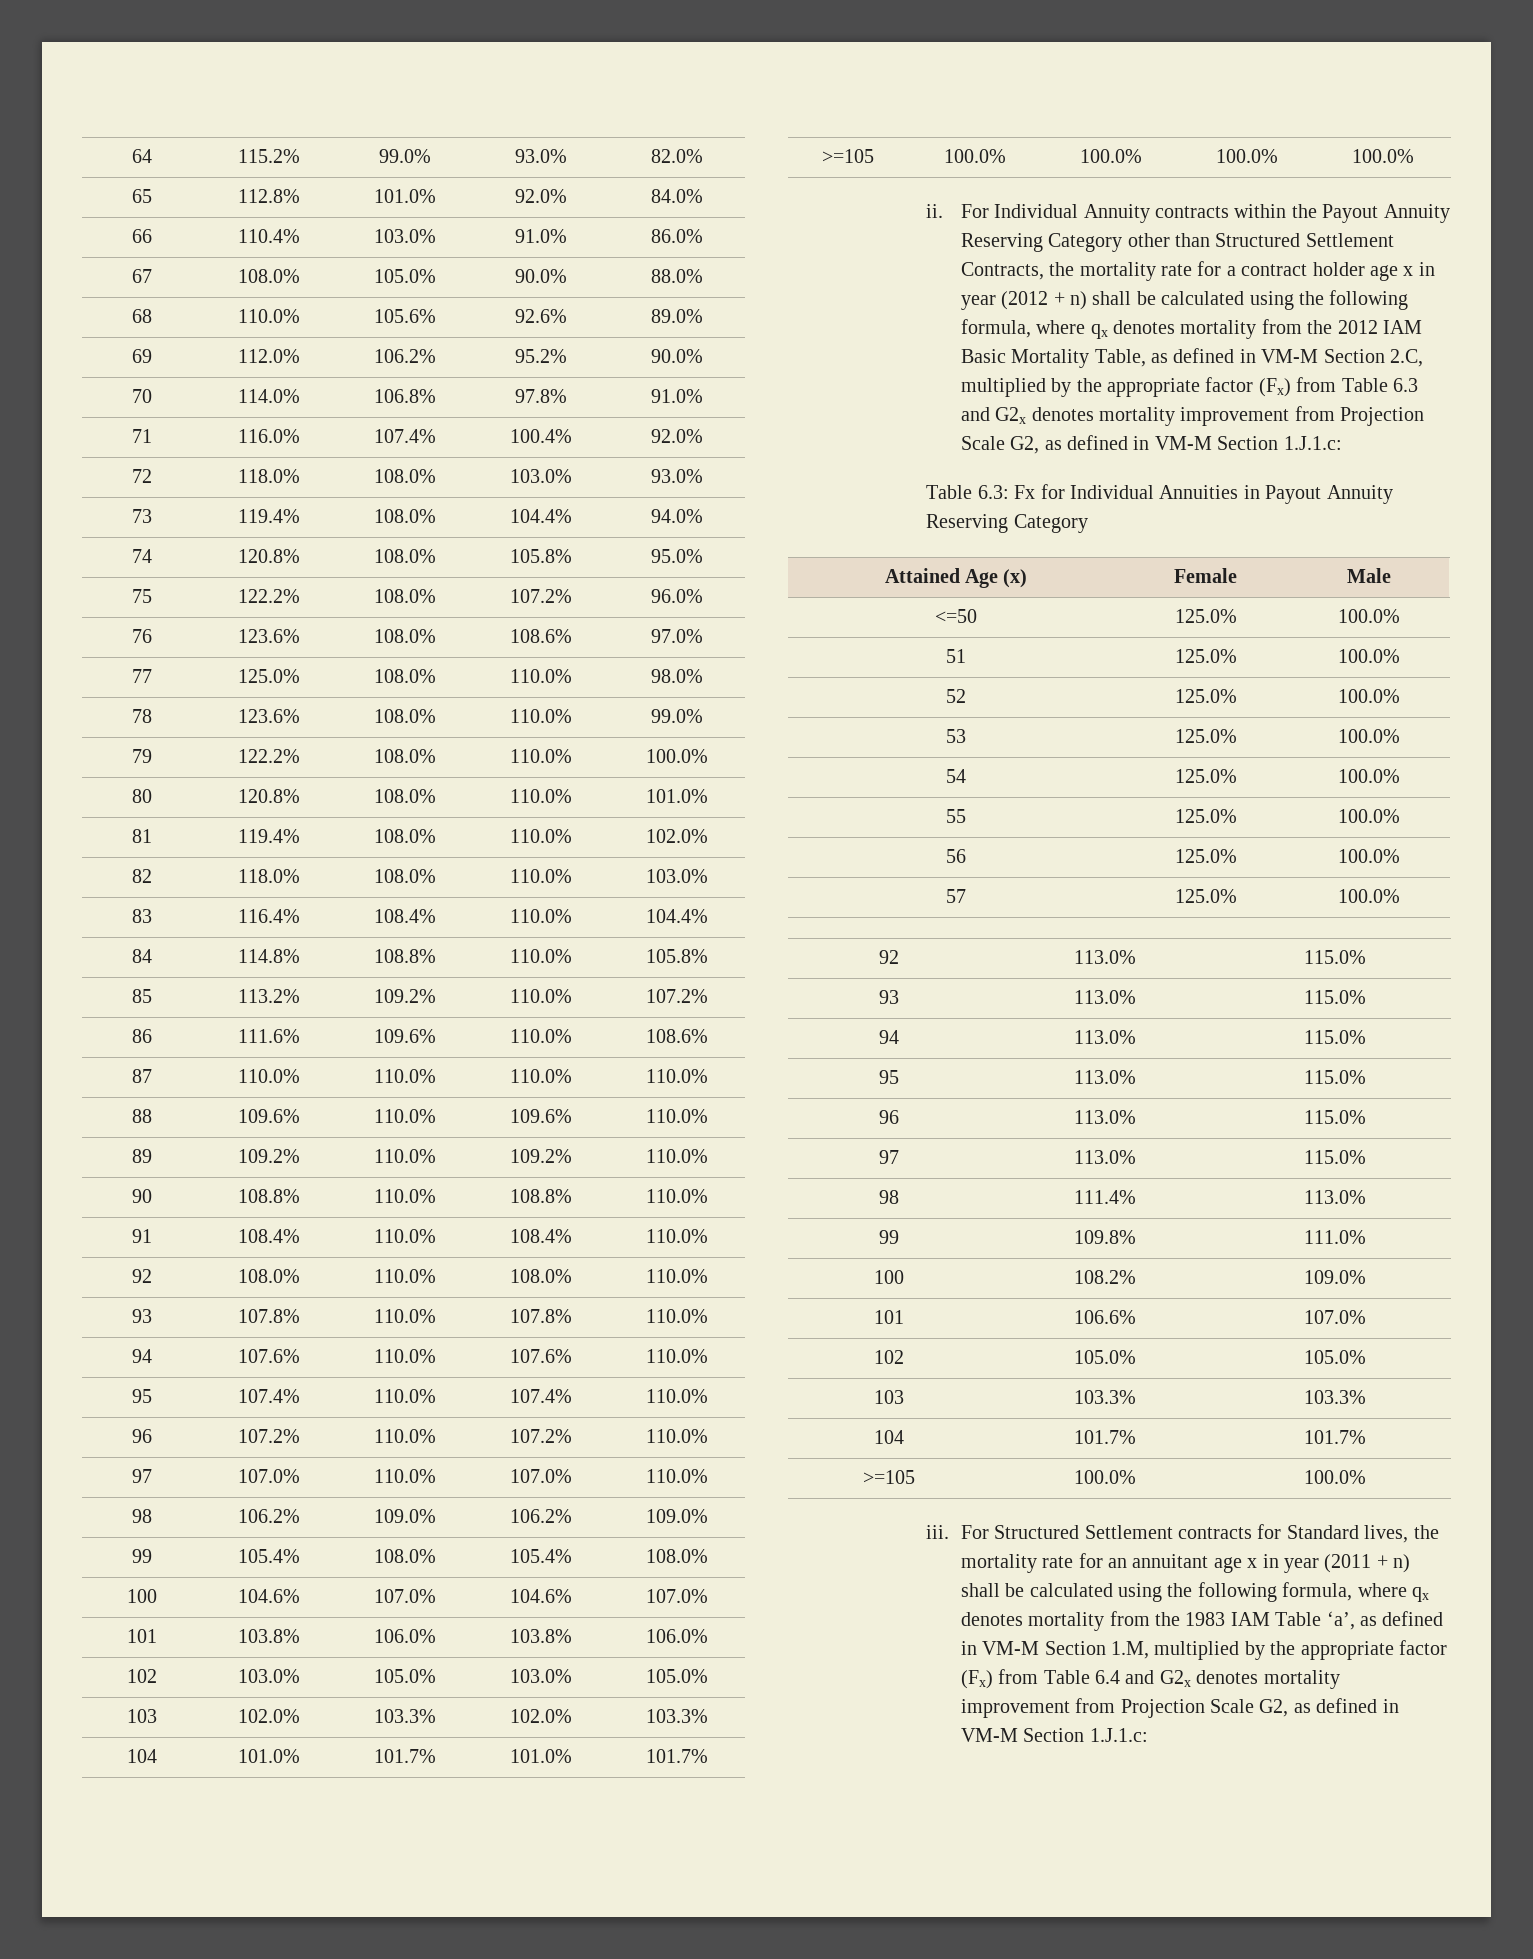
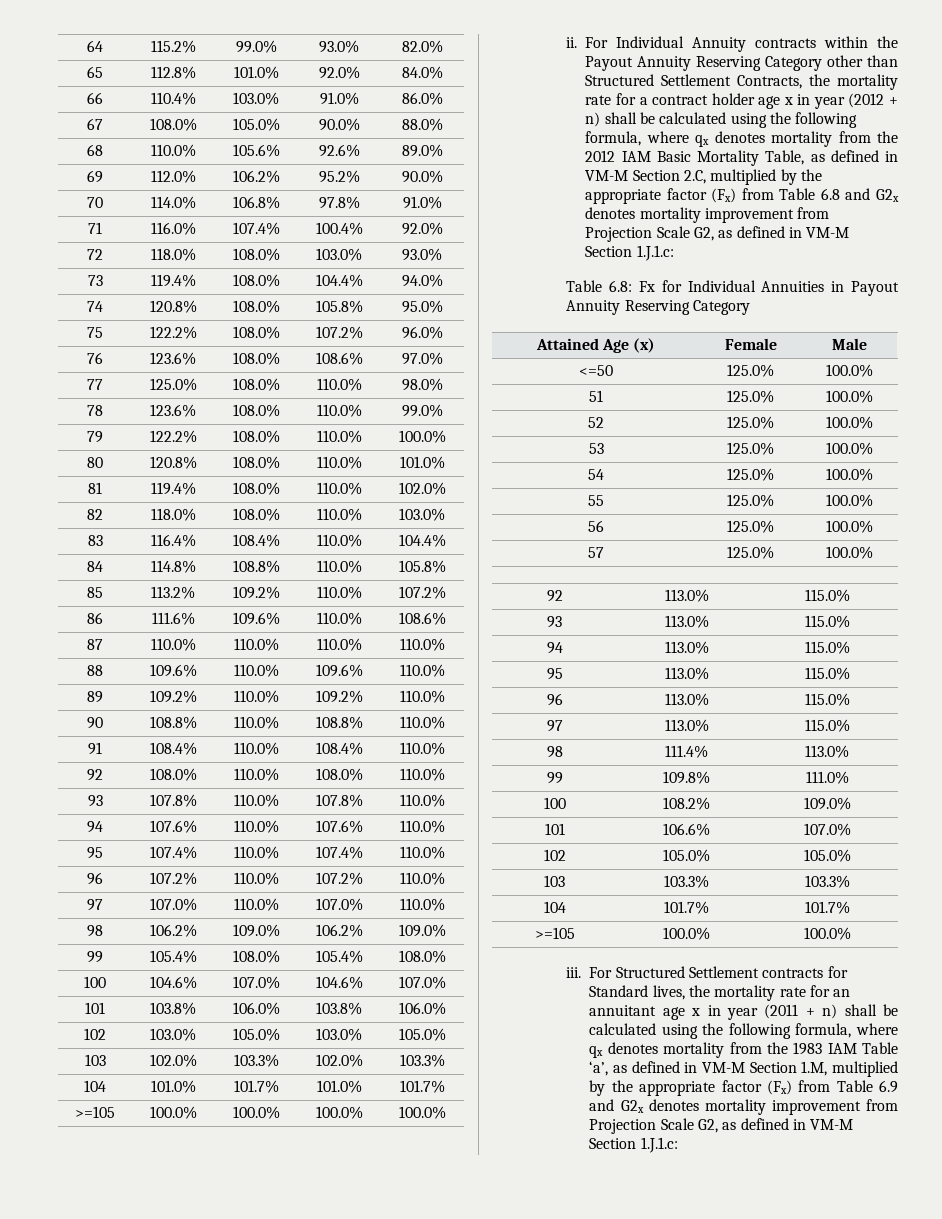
- For Individual Annuity contracts within the Payout Annuity Reserving Category other than Structured Settlement Contracts, the mortality rate for a contract holder age x in year (2012 + n) shall be calculated using the following formula, where qx denotes mortality from the 2012 IAM Basic Mortality Table, as defined in VM-M Section 2.C, multiplied by the appropriate factor (Fx) from Table 6.3 and G2x denotes mortality improvement from Projection Scale G2, as defined in VM-M Section 1.J.1.c:
+ For Individual Annuity contracts within the Payout Annuity Reserving Category other than Structured Settlement Contracts, the mortality rate for a contract holder age x in year (2012 + n) shall be calculated using the following formula, where qx denotes mortality from the 2012 IAM Basic Mortality Table, as defined in VM-M Section 2.C, multiplied by the appropriate factor (Fx) from Table 6.8 and G2x denotes mortality improvement from Projection Scale G2, as defined in VM-M Section 1.J.1.c:
- Table 6.3: Fx for Individual Annuities in Payout Annuity Reserving Category
+ Table 6.8: Fx for Individual Annuities in Payout Annuity Reserving Category
- For Structured Settlement contracts for Standard lives, the mortality rate for an annuitant age x in year (2011 + n) shall be calculated using the following formula, where qx denotes mortality from the 1983 IAM Table ‘a’, as defined in VM-M Section 1.M, multiplied by the appropriate factor (Fx) from Table 6.4 and G2x denotes mortality improvement from Projection Scale G2, as defined in VM-M Section 1.J.1.c:
+ For Structured Settlement contracts for Standard lives, the mortality rate for an annuitant age x in year (2011 + n) shall be calculated using the following formula, where qx denotes mortality from the 1983 IAM Table ‘a’, as defined in VM-M Section 1.M, multiplied by the appropriate factor (Fx) from Table 6.9 and G2x denotes mortality improvement from Projection Scale G2, as defined in VM-M Section 1.J.1.c:

